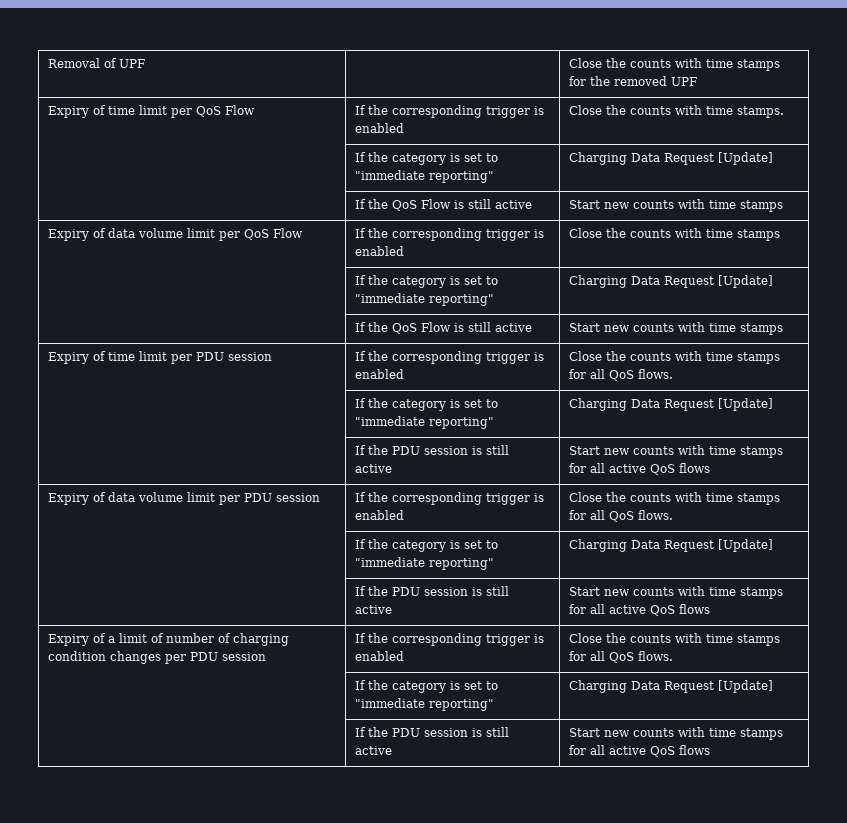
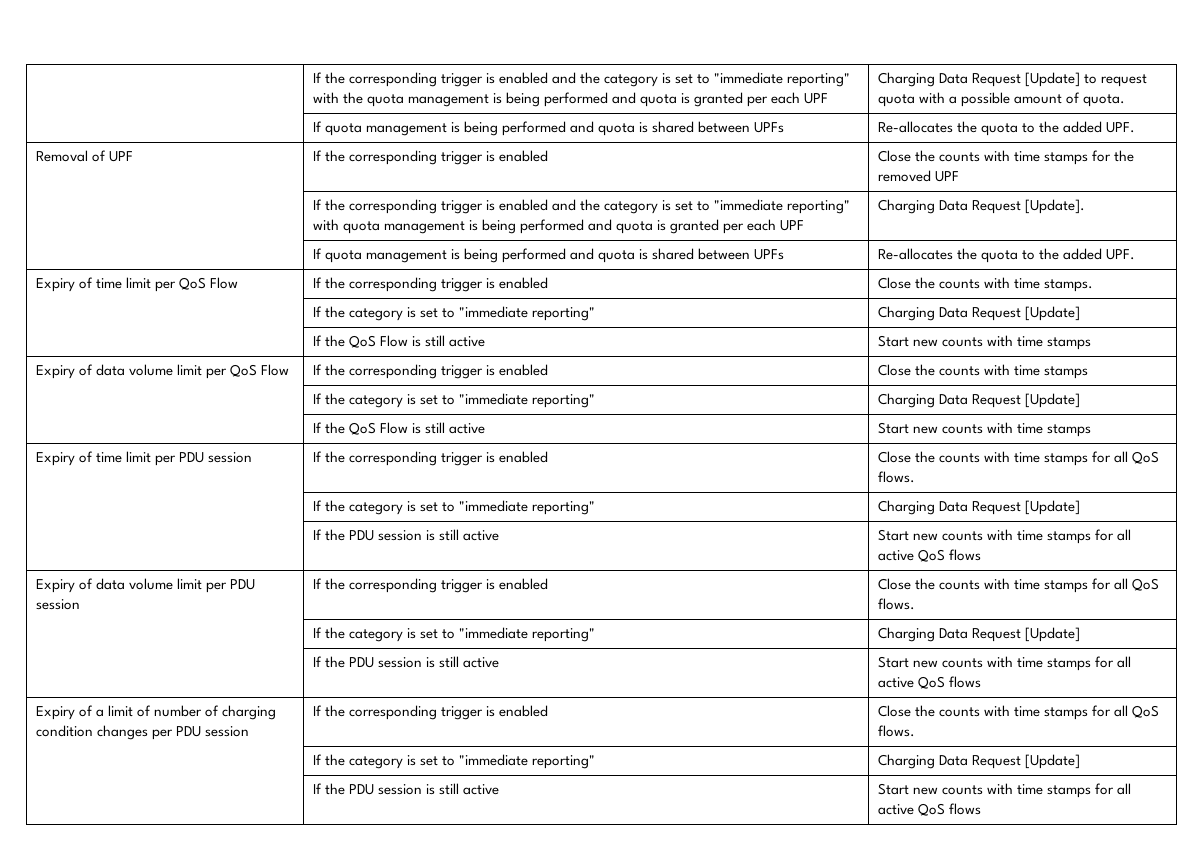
- Removal of UPF | | Close the counts with time stamps for the removed UPF
+ If the corresponding trigger is enabled and the category is set to "immediate reporting" with the quota management is being performed and quota is granted per each UPF | Charging Data Request [Update] to request quota with a possible amount of quota.
+ | If quota management is being performed and quota is shared between UPFs | Re-allocates the quota to the added UPF.
+ Removal of UPF | If the corresponding trigger is enabled | Close the counts with time stamps for the removed UPF
+ | If the corresponding trigger is enabled and the category is set to "immediate reporting" with quota management is being performed and quota is granted per each UPF | Charging Data Request [Update].
+ | If quota management is being performed and quota is shared between UPFs | Re-allocates the quota to the added UPF.

